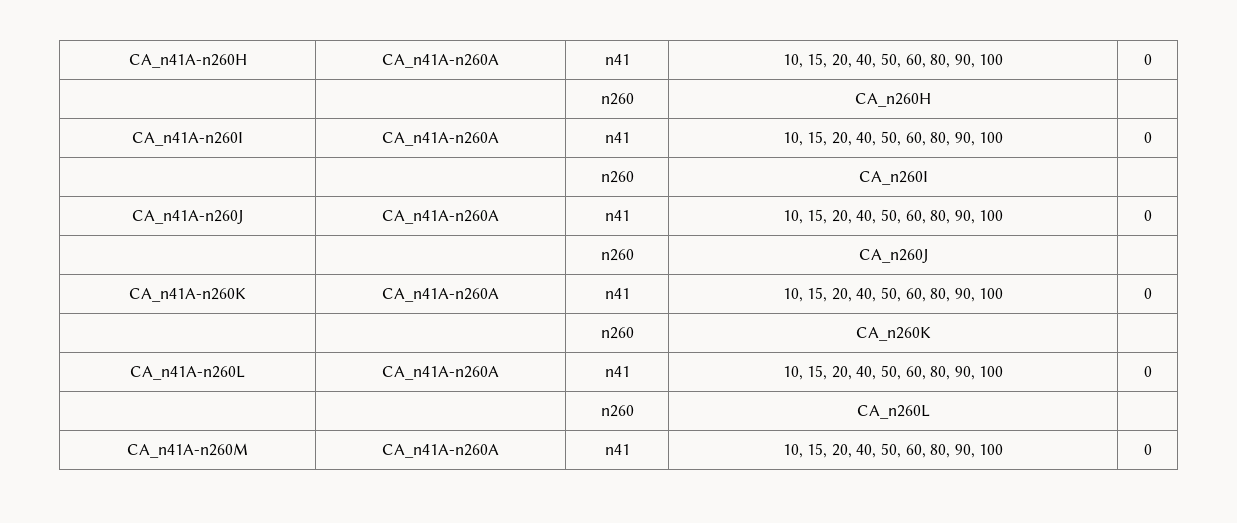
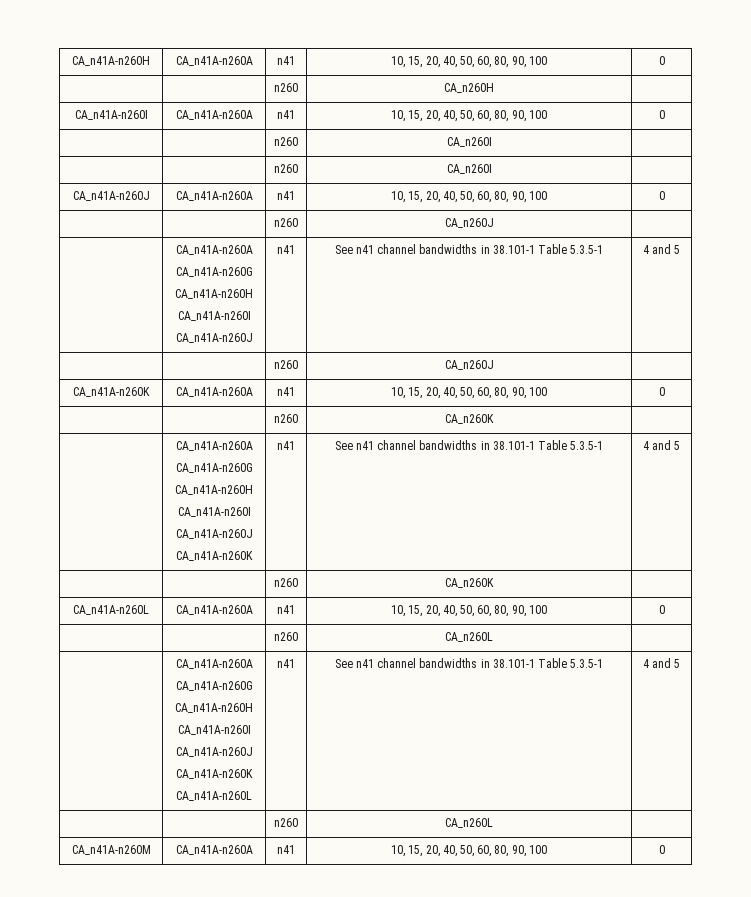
  CA_n41A-n260I | CA_n41A-n260A | n41 | 10, 15, 20, 40, 50, 60, 80, 90, 100 | 0
+ | | n260 | CA_n260I |
  CA_n41A-n260J | CA_n41A-n260A | n41 | 10, 15, 20, 40, 50, 60, 80, 90, 100 | 0
+ | | n260 | CA_n260J |
+ | CA_n41A-n260A
+ CA_n41A-n260G
+ CA_n41A-n260H
+ CA_n41A-n260I
+ CA_n41A-n260J | n41 | See n41 channel bandwidths in 38.101-1 Table 5.3.5-1 | 4 and 5
  CA_n41A-n260K | CA_n41A-n260A | n41 | 10, 15, 20, 40, 50, 60, 80, 90, 100 | 0
+ | | n260 | CA_n260K |
+ | CA_n41A-n260A
+ CA_n41A-n260G
+ CA_n41A-n260H
+ CA_n41A-n260I
+ CA_n41A-n260J
+ CA_n41A-n260K | n41 | See n41 channel bandwidths in 38.101-1 Table 5.3.5-1 | 4 and 5
  CA_n41A-n260L | CA_n41A-n260A | n41 | 10, 15, 20, 40, 50, 60, 80, 90, 100 | 0
+ | | n260 | CA_n260L |
+ | CA_n41A-n260A
+ CA_n41A-n260G
+ CA_n41A-n260H
+ CA_n41A-n260I
+ CA_n41A-n260J
+ CA_n41A-n260K
+ CA_n41A-n260L | n41 | See n41 channel bandwidths in 38.101-1 Table 5.3.5-1 | 4 and 5

